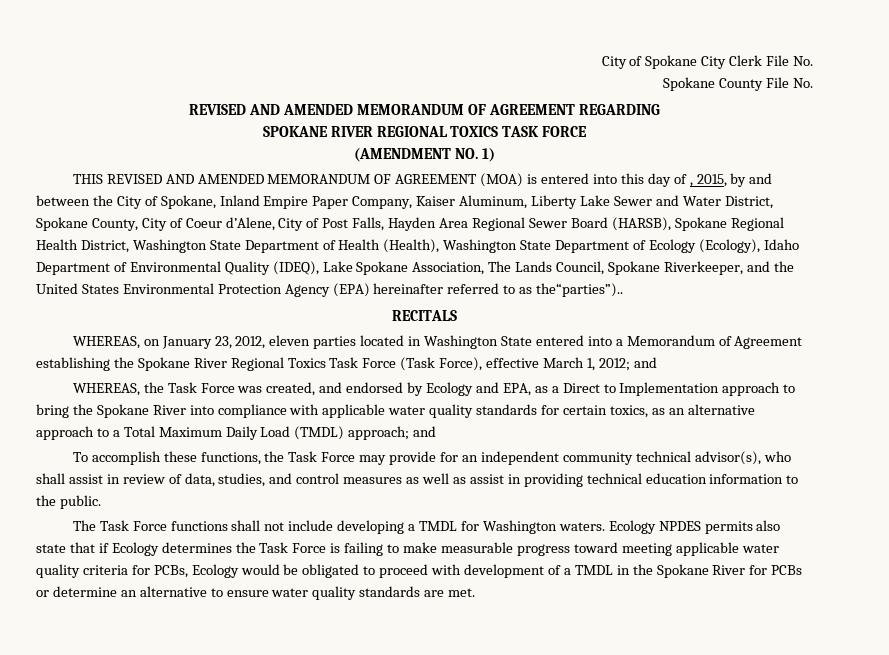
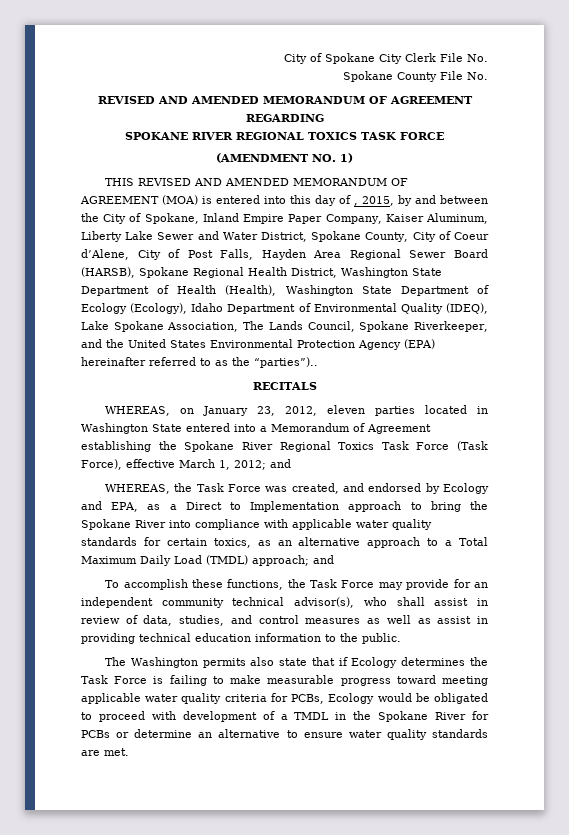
- THIS REVISED AND AMENDED MEMORANDUM OF AGREEMENT (MOA) is entered into this day of , 2015, by and between the City of Spokane, Inland Empire Paper Company, Kaiser Aluminum, Liberty Lake Sewer and Water District, Spokane County, City of Coeur d’Alene, City of Post Falls, Hayden Area Regional Sewer Board (HARSB), Spokane Regional Health District, Washington State Department of Health (Health), Washington State Department of Ecology (Ecology), Idaho Department of Environmental Quality (IDEQ), Lake Spokane Association, The Lands Council, Spokane Riverkeeper, and the United States Environmental Protection Agency (EPA) hereinafter referred to as the“parties”)..
+ THIS REVISED AND AMENDED MEMORANDUM OF AGREEMENT (MOA) is entered into this day of , 2015, by and between the City of Spokane, Inland Empire Paper Company, Kaiser Aluminum, Liberty Lake Sewer and Water District, Spokane County, City of Coeur d’Alene, City of Post Falls, Hayden Area Regional Sewer Board (HARSB), Spokane Regional Health District, Washington State Department of Health (Health), Washington State Department of Ecology (Ecology), Idaho Department of Environmental Quality (IDEQ), Lake Spokane Association, The Lands Council, Spokane Riverkeeper, and the United States Environmental Protection Agency (EPA) hereinafter referred to as the “parties”)..
- The Task Force functions shall not include developing a TMDL for Washington waters. Ecology NPDES permits also state that if Ecology determines the Task Force is failing to make measurable progress toward meeting applicable water quality criteria for PCBs, Ecology would be obligated to proceed with development of a TMDL in the Spokane River for PCBs or determine an alternative to ensure water quality standards are met.
+ The Washington permits also state that if Ecology determines the Task Force is failing to make measurable progress toward meeting applicable water quality criteria for PCBs, Ecology would be obligated to proceed with development of a TMDL in the Spokane River for PCBs or determine an alternative to ensure water quality standards are met.

